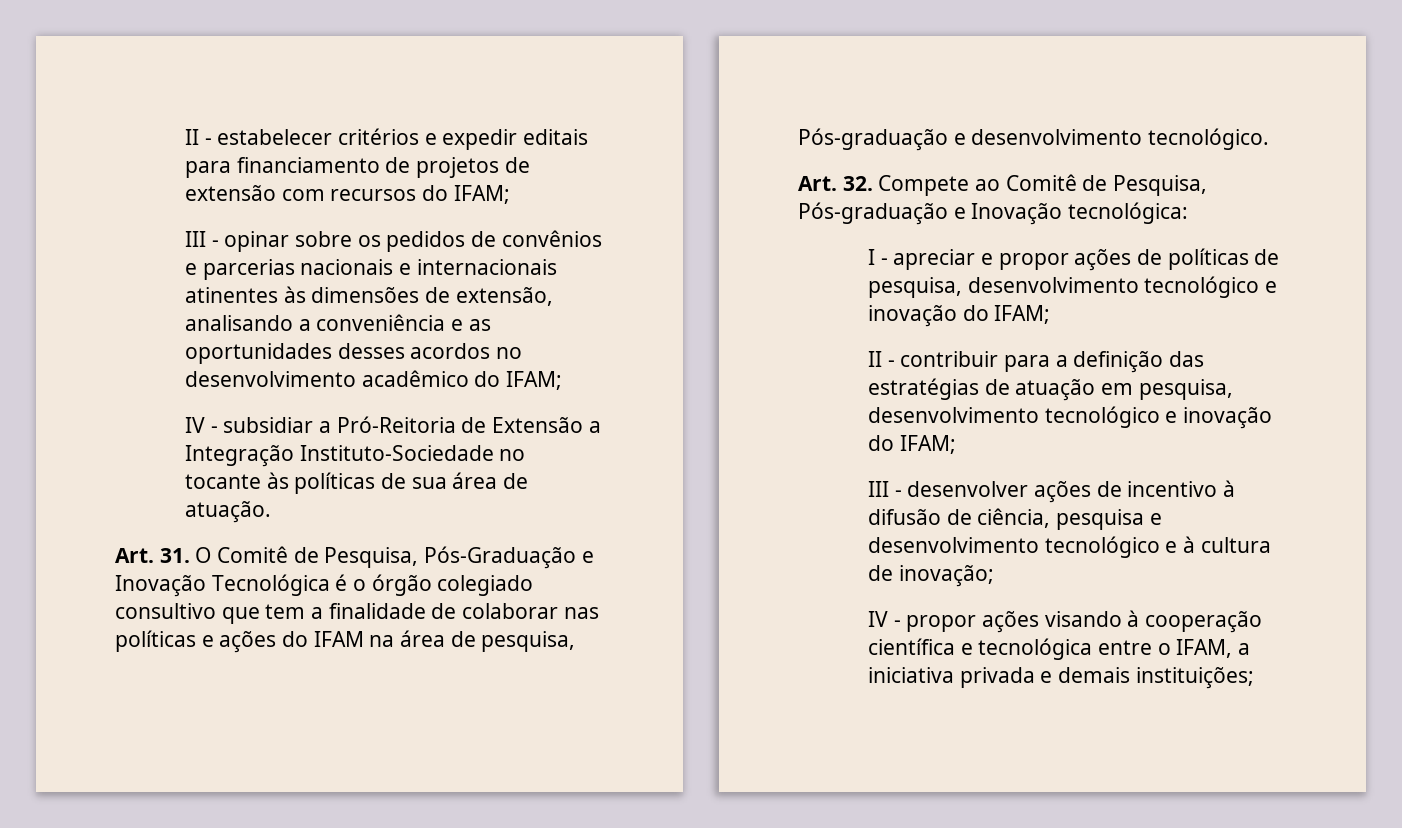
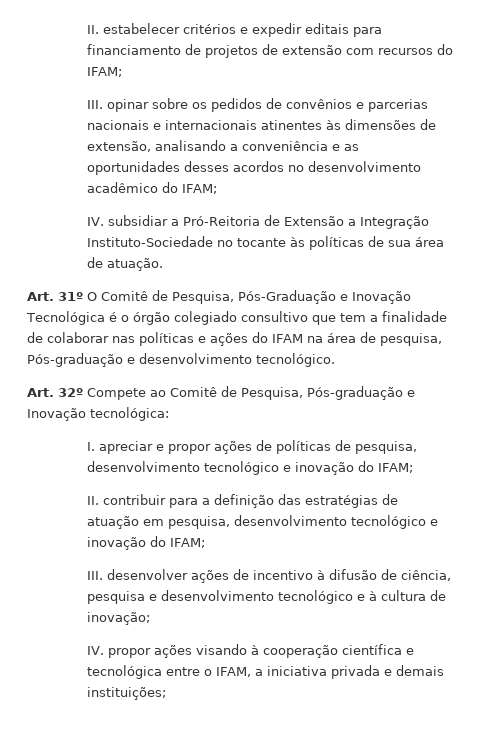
- II - estabelecer critérios e expedir editais para financiamento de projetos de extensão com recursos do IFAM;
+ II. estabelecer critérios e expedir editais para financiamento de projetos de extensão com recursos do IFAM;
- III - opinar sobre os pedidos de convênios e parcerias nacionais e internacionais atinentes às dimensões de extensão, analisando a conveniência e as oportunidades desses acordos no desenvolvimento acadêmico do IFAM;
+ III. opinar sobre os pedidos de convênios e parcerias nacionais e internacionais atinentes às dimensões de extensão, analisando a conveniência e as oportunidades desses acordos no desenvolvimento acadêmico do IFAM;
- IV - subsidiar a Pró-Reitoria de Extensão a Integração Instituto-Sociedade no tocante às políticas de sua área de atuação.
+ IV. subsidiar a Pró-Reitoria de Extensão a Integração Instituto-Sociedade no tocante às políticas de sua área de atuação.
- Art. 31. O Comitê de Pesquisa, Pós-Graduação e Inovação Tecnológica é o órgão colegiado consultivo que tem a finalidade de colaborar nas políticas e ações do IFAM na área de pesquisa, Pós-graduação e desenvolvimento tecnológico.
+ Art. 31º O Comitê de Pesquisa, Pós-Graduação e Inovação Tecnológica é o órgão colegiado consultivo que tem a finalidade de colaborar nas políticas e ações do IFAM na área de pesquisa, Pós-graduação e desenvolvimento tecnológico.
- Art. 32. Compete ao Comitê de Pesquisa, Pós-graduação e Inovação tecnológica:
+ Art. 32º Compete ao Comitê de Pesquisa, Pós-graduação e Inovação tecnológica:
- I - apreciar e propor ações de políticas de pesquisa, desenvolvimento tecnológico e inovação do IFAM;
+ I. apreciar e propor ações de políticas de pesquisa, desenvolvimento tecnológico e inovação do IFAM;
- II - contribuir para a definição das estratégias de atuação em pesquisa, desenvolvimento tecnológico e inovação do IFAM;
+ II. contribuir para a definição das estratégias de atuação em pesquisa, desenvolvimento tecnológico e inovação do IFAM;
- III - desenvolver ações de incentivo à difusão de ciência, pesquisa e desenvolvimento tecnológico e à cultura de inovação;
+ III. desenvolver ações de incentivo à difusão de ciência, pesquisa e desenvolvimento tecnológico e à cultura de inovação;
- IV - propor ações visando à cooperação científica e tecnológica entre o IFAM, a iniciativa privada e demais instituições;
+ IV. propor ações visando à cooperação científica e tecnológica entre o IFAM, a iniciativa privada e demais instituições;

